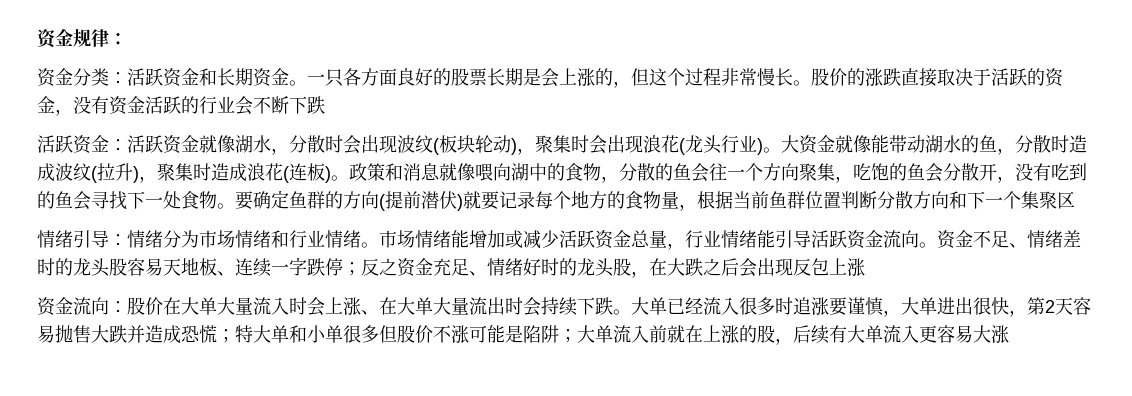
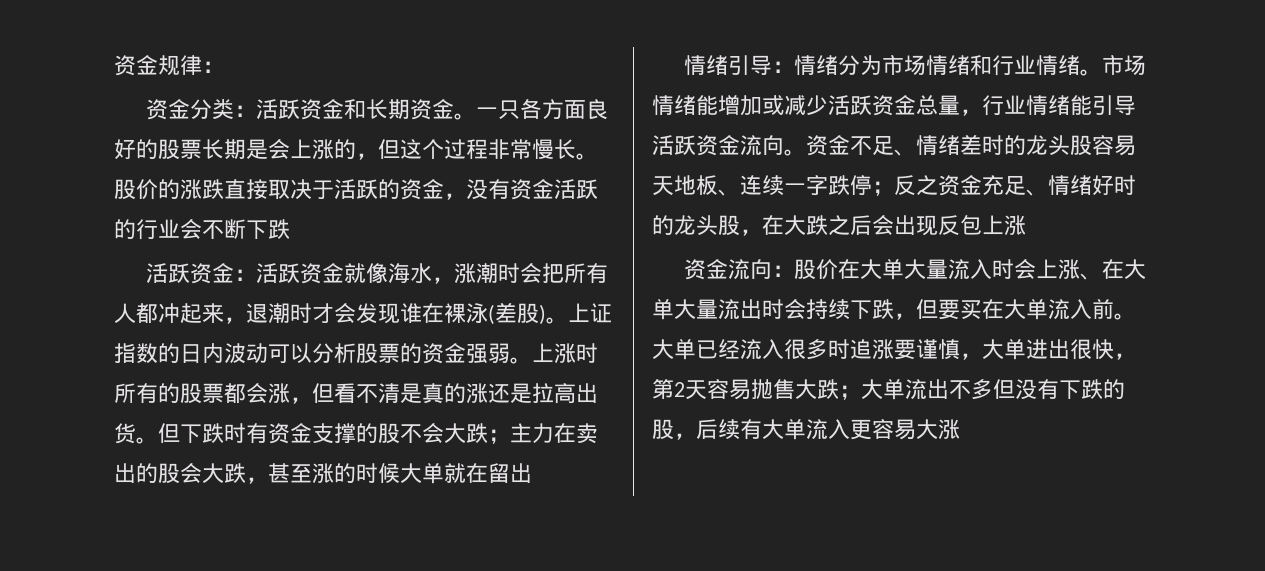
- 活跃资金：活跃资金就像湖水，分散时会出现波纹(板块轮动)，聚集时会出现浪花(龙头行业)。大资金就像能带动湖水的鱼，分散时造成波纹(拉升)，聚集时造成浪花(连板)。政策和消息就像喂向湖中的食物，分散的鱼会往一个方向聚集，吃饱的鱼会分散开，没有吃到的鱼会寻找下一处食物。要确定鱼群的方向(提前潜伏)就要记录每个地方的食物量，根据当前鱼群位置判断分散方向和下一个集聚区
+ 活跃资金：活跃资金就像海水，涨潮时会把所有人都冲起来，退潮时才会发现谁在裸泳(差股)。上证指数的日内波动可以分析股票的资金强弱。上涨时所有的股票都会涨，但看不清是真的涨还是拉高出货。但下跌时有资金支撑的股不会大跌；主力在卖出的股会大跌，甚至涨的时候大单就在留出
- 资金流向：股价在大单大量流入时会上涨、在大单大量流出时会持续下跌。
+ 资金流向：股价在大单大量流入时会上涨、在大单大量流出时会持续下跌，但要买在大单流入前。
- 大单已经流入很多时追涨要谨慎，大单进出很快，第2天容易抛售大跌并造成恐慌；特大单和小单很多但股价不涨可能是陷阱；大单流入前就在上涨的股，后续有大单流入更容易大涨
+ 大单已经流入很多时追涨要谨慎，大单进出很快，第2天容易抛售大跌；大单流出不多但没有下跌的股，后续有大单流入更容易大涨

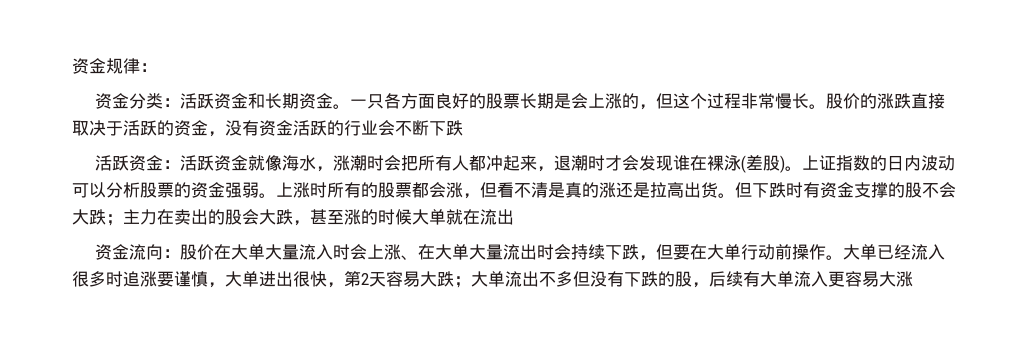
- 但下跌时有资金支撑的股不会大跌；主力在卖出的股会大跌，甚至涨的时候大单就在留出
- 情绪引导：情绪分为市场情绪和行业情绪。市场情绪能增加或减少活跃资金总量，行业情绪能引导活跃资金流向。资金不足、情绪差时的龙头股容易天地板、连续一字跌停；反之资金充足、情绪好时的龙头股，在大跌之后会出现反包上涨
+ 但下跌时有资金支撑的股不会大跌；主力在卖出的股会大跌，甚至涨的时候大单就在流出
- 资金流向：股价在大单大量流入时会上涨、在大单大量流出时会持续下跌，但要买在大单流入前。
+ 资金流向：股价在大单大量流入时会上涨、在大单大量流出时会持续下跌，但要在大单行动前操作。
- 大单已经流入很多时追涨要谨慎，大单进出很快，第2天容易抛售大跌；大单流出不多但没有下跌的股，后续有大单流入更容易大涨
+ 大单已经流入很多时追涨要谨慎，大单进出很快，第2天容易大跌；大单流出不多但没有下跌的股，后续有大单流入更容易大涨

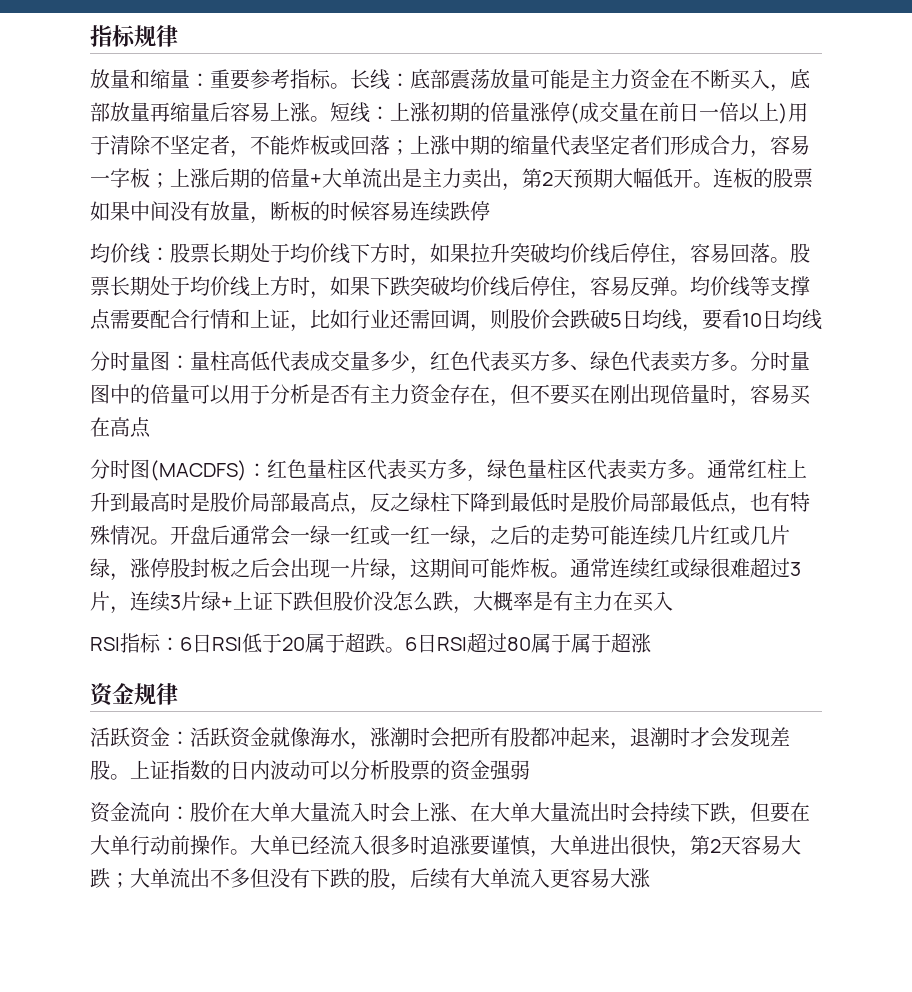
- 资金规律：
- 资金分类：活跃资金和长期资金。一只各方面良好的股票长期是会上涨的，但这个过程非常慢长。股价的涨跌直接取决于活跃的资金，没有资金活跃的行业会不断下跌
+ 指标规律
+ 放量和缩量：重要参考指标。长线：底部震荡放量可能是主力资金在不断买入，底部放量再缩量后容易上涨。短线：上涨初期的倍量涨停(成交量在前日一倍以上)用于清除不坚定者，不能炸板或回落；上涨中期的缩量代表坚定者们形成合力，容易一字板；上涨后期的倍量+大单流出是主力卖出，第2天预期大幅低开。连板的股票如果中间没有放量，断板的时候容易连续跌停
+ 均价线：股票长期处于均价线下方时，如果拉升突破均价线后停住，容易回落。股票长期处于均价线上方时，如果下跌突破均价线后停住，容易反弹。均价线等支撑点需要配合行情和上证，比如行业还需回调，则股价会跌破5日均线，要看10日均线
+ 分时量图：量柱高低代表成交量多少，红色代表买方多、绿色代表卖方多。分时量图中的倍量可以用于分析是否有主力资金存在，但不要买在刚出现倍量时，容易买在高点
+ 分时图(MACDFS)：红色量柱区代表买方多，绿色量柱区代表卖方多。通常红柱上升到最高时是股价局部最高点，反之绿柱下降到最低时是股价局部最低点，也有特殊情况。开盘后通常会一绿一红或一红一绿，之后的走势可能连续几片红或几片绿，涨停股封板之后会出现一片绿，这期间可能炸板。通常连续红或绿很难超过3片，连续3片绿+上证下跌但股价没怎么跌，大概率是有主力在买入
+ RSI指标：6日RSI低于20属于超跌。6日RSI超过80属于属于超涨
+ 资金规律
- 活跃资金：活跃资金就像海水，涨潮时会把所有人都冲起来，退潮时才会发现谁在裸泳(差股)。
+ 活跃资金：活跃资金就像海水，涨潮时会把所有股都冲起来，退潮时才会发现差股。
- 上证指数的日内波动可以分析股票的资金强弱。上涨时所有的股票都会涨，但看不清是真的涨还是拉高出货。但下跌时有资金支撑的股不会大跌；主力在卖出的股会大跌，甚至涨的时候大单就在流出
+ 上证指数的日内波动可以分析股票的资金强弱

